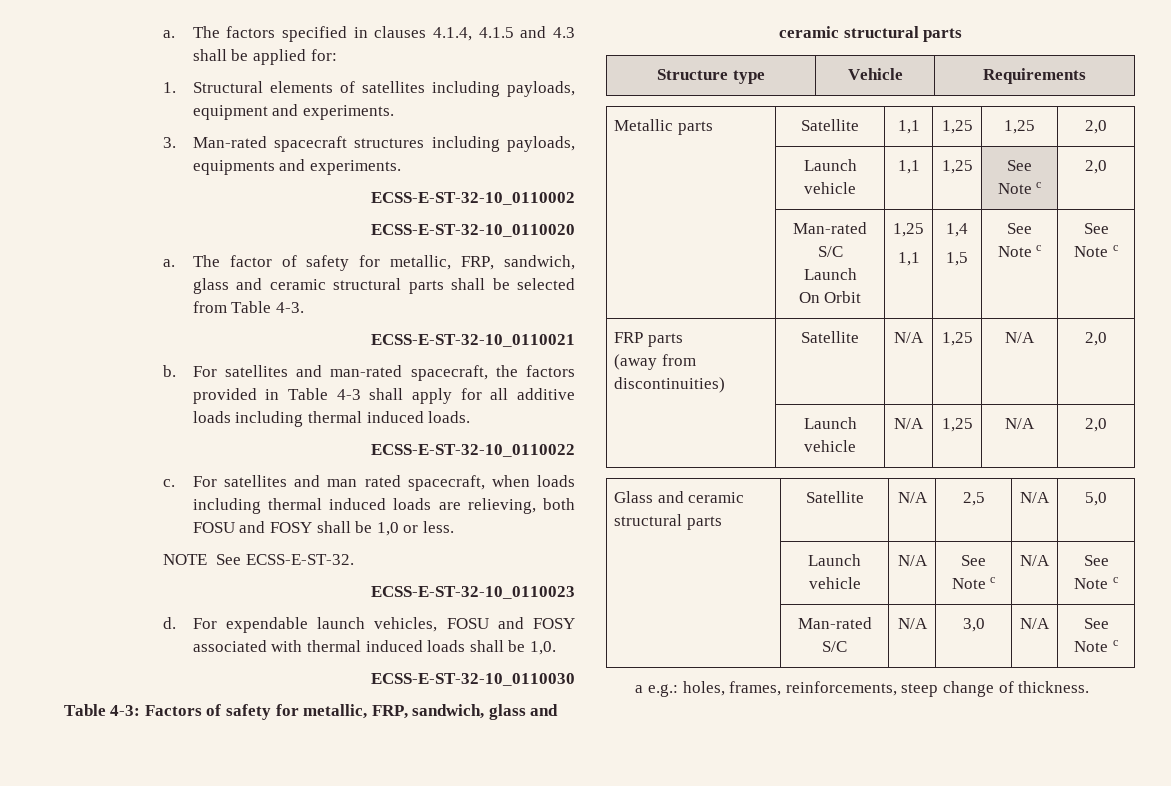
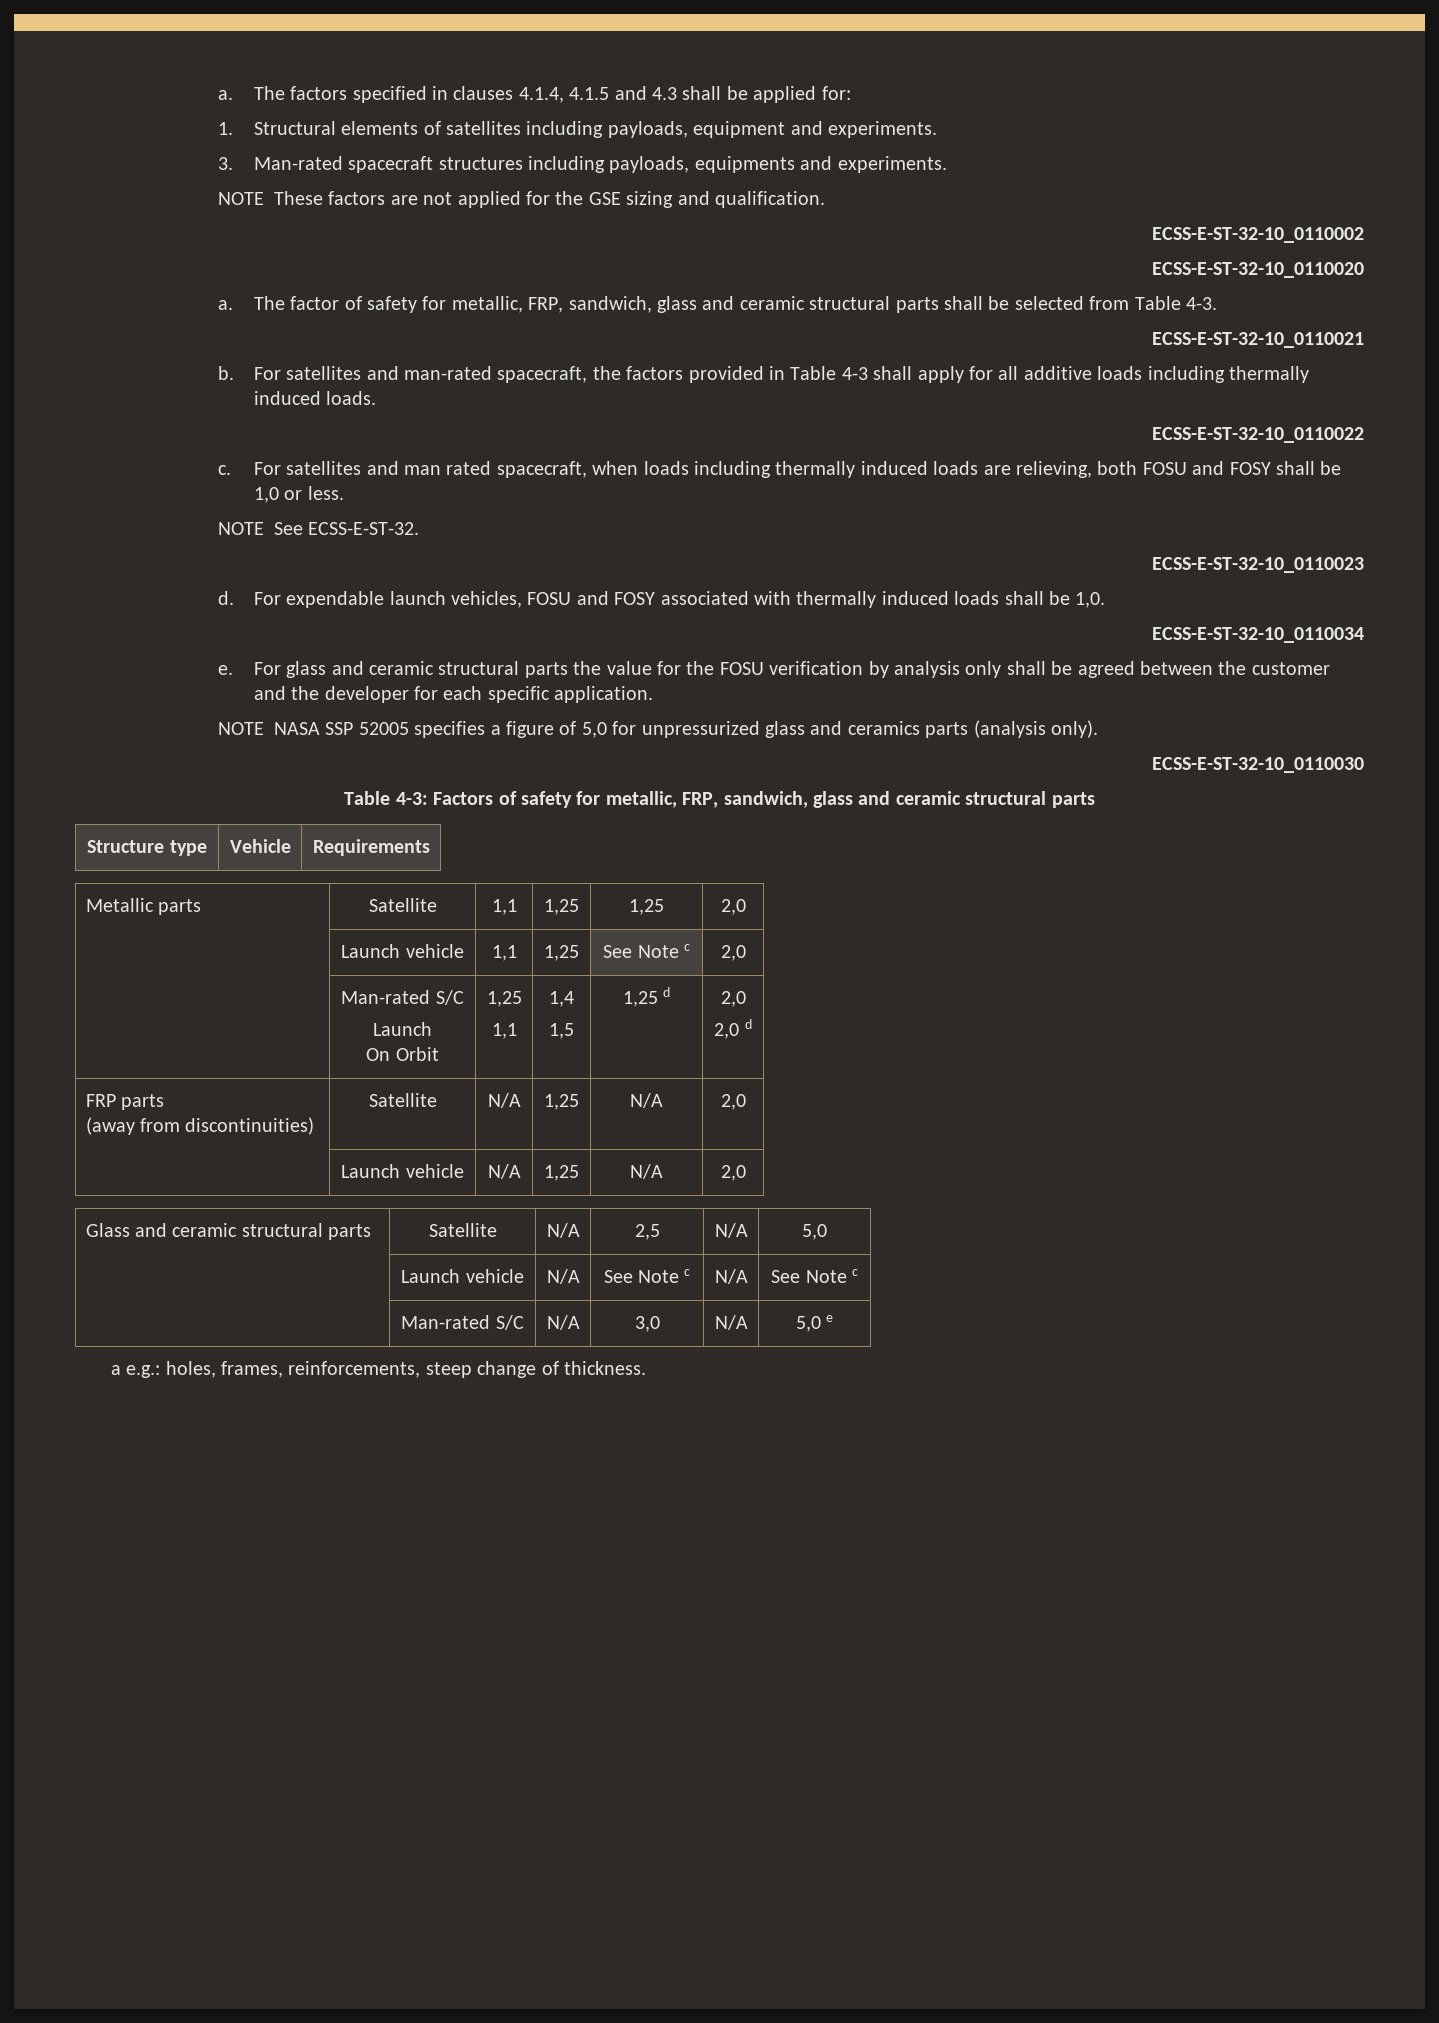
+ NOTE These factors are not applied for the GSE sizing and qualification.
- For satellites and man-rated spacecraft, the factors provided in Table 4-3 shall apply for all additive loads including thermal induced loads.
+ For satellites and man-rated spacecraft, the factors provided in Table 4-3 shall apply for all additive loads including thermally induced loads.
- For satellites and man rated spacecraft, when loads including thermal induced loads are relieving, both FOSU and FOSY shall be 1,0 or less.
+ For satellites and man rated spacecraft, when loads including thermally induced loads are relieving, both FOSU and FOSY shall be 1,0 or less.
- For expendable launch vehicles, FOSU and FOSY associated with thermal induced loads shall be 1,0.
+ For expendable launch vehicles, FOSU and FOSY associated with thermally induced loads shall be 1,0.
+ ECSS-E-ST-32-10_0110034
+ e. For glass and ceramic structural parts the value for the FOSU verification by analysis only shall be agreed between the customer and the developer for each specific application.
+ NOTE NASA SSP 52005 specifies a figure of 5,0 for unpressurized glass and ceramics parts (analysis only).
  | Launch vehicle | 1,1 | 1,25 | See Note c | 2,0
  | Man-rated S/C
  Launch
  On Orbit | 1,25
  1,1 | 1,4
- 1,5 | See Note c | See Note c
+ 1,5 | 1,25 d | 2,0
+ 2,0 d
- | Man-rated S/C | N/A | 3,0 | N/A | See Note c
+ | Man-rated S/C | N/A | 3,0 | N/A | 5,0 e

